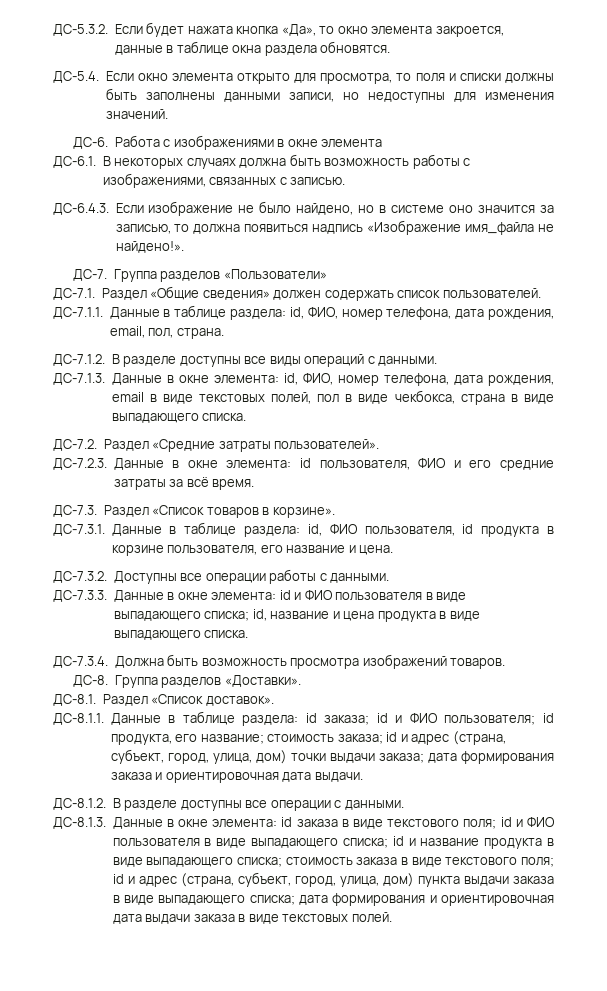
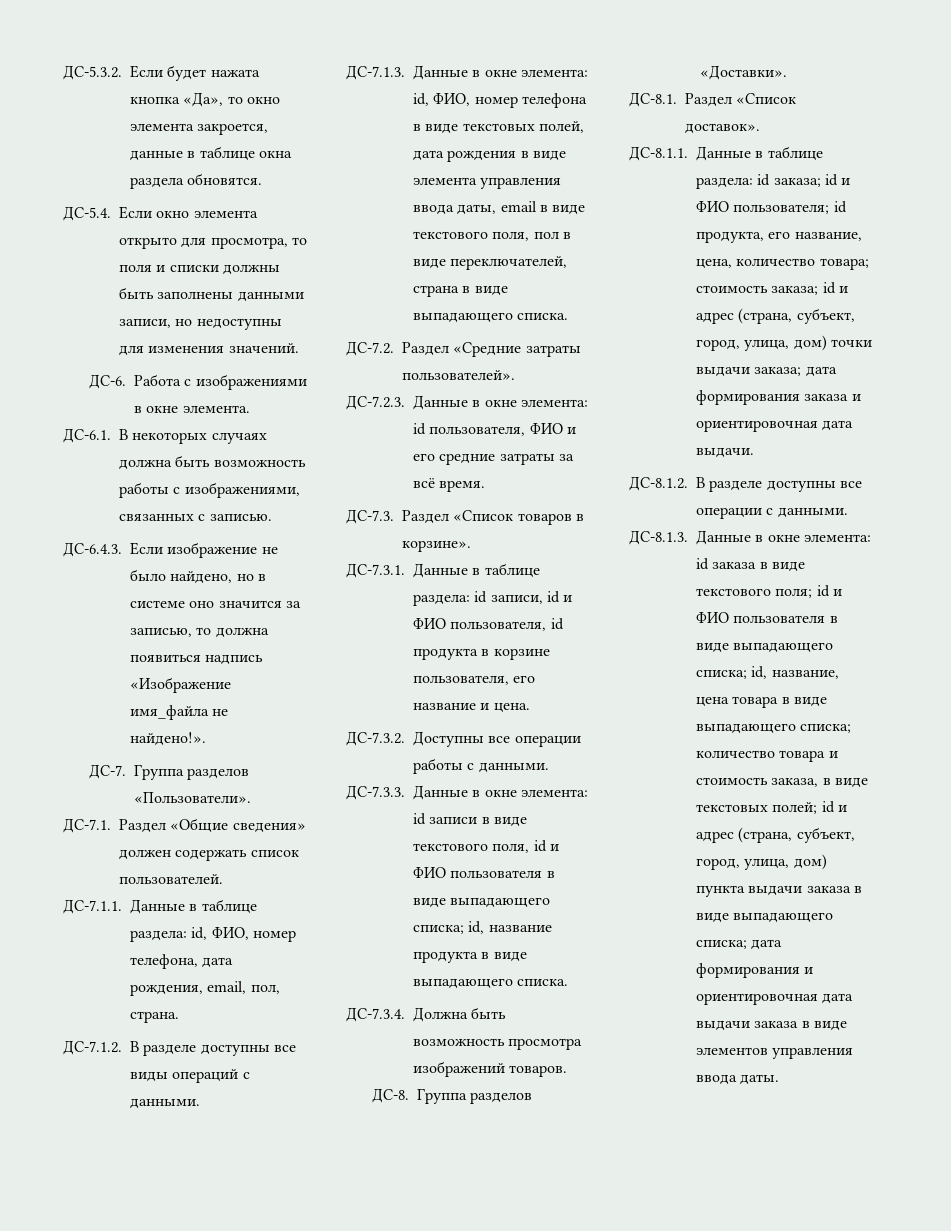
- Работа с изображениями в окне элемента
+ Работа с изображениями в окне элемента.
- Группа разделов «Пользователи»
+ Группа разделов «Пользователи».
- ДС-7.1.3. Данные в окне элемента: id, ФИО, номер телефона, дата рождения, email в виде текстовых полей, пол в виде чекбокса, страна в виде выпадающего списка.
+ ДС-7.1.3. Данные в окне элемента: id, ФИО, номер телефона в виде текстовых полей, дата рождения в виде элемента управления ввода даты, email в виде текстового поля, пол в виде переключателей, страна в виде выпадающего списка.
- ДС-7.3.1. Данные в таблице раздела: id, ФИО пользователя, id продукта в корзине пользователя, его название и цена.
+ ДС-7.3.1. Данные в таблице раздела: id записи, id и ФИО пользователя, id продукта в корзине пользователя, его название и цена.
- ДС-7.3.3. Данные в окне элемента: id и ФИО пользователя в виде выпадающего списка; id, название и цена продукта в виде выпадающего списка.
+ ДС-7.3.3. Данные в окне элемента: id записи в виде текстового поля, id и ФИО пользователя в виде выпадающего списка; id, название продукта в виде выпадающего списка.
- ДС-8.1.1. Данные в таблице раздела: id заказа; id и ФИО пользователя; id продукта, его название; стоимость заказа; id и адрес (страна, субъект, город, улица, дом) точки выдачи заказа; дата формирования заказа и ориентировочная дата выдачи.
+ ДС-8.1.1. Данные в таблице раздела: id заказа; id и ФИО пользователя; id продукта, его название, цена, количество товара; стоимость заказа; id и адрес (страна, субъект, город, улица, дом) точки выдачи заказа; дата формирования заказа и ориентировочная дата выдачи.
- ДС-8.1.3. Данные в окне элемента: id заказа в виде текстового поля; id и ФИО пользователя в виде выпадающего списка; id и название продукта в виде выпадающего списка; стоимость заказа в виде текстового поля; id и адрес (страна, субъект, город, улица, дом) пункта выдачи заказа в виде выпадающего списка; дата формирования и ориентировочная дата выдачи заказа в виде текстовых полей.
+ ДС-8.1.3. Данные в окне элемента: id заказа в виде текстового поля; id и ФИО пользователя в виде выпадающего списка; id, название, цена товара в виде выпадающего списка; количество товара и стоимость заказа, в виде текстовых полей; id и адрес (страна, субъект, город, улица, дом) пункта выдачи заказа в виде выпадающего списка; дата формирования и ориентировочная дата выдачи заказа в виде элементов управления ввода даты.

